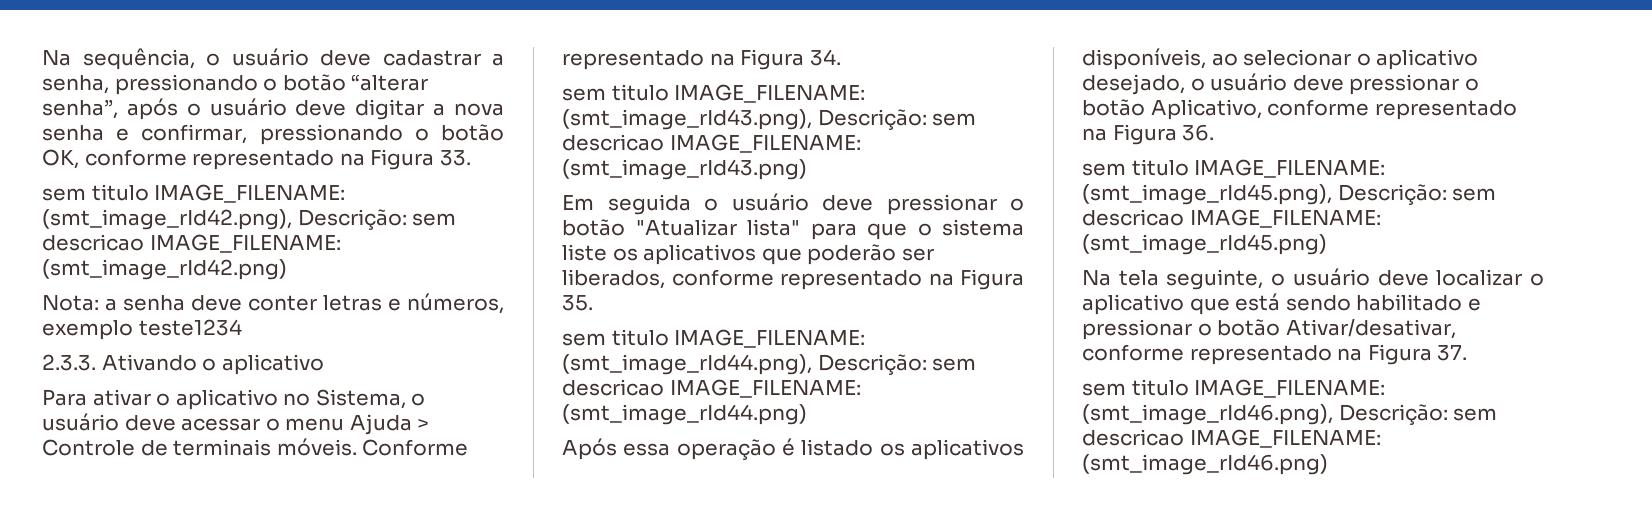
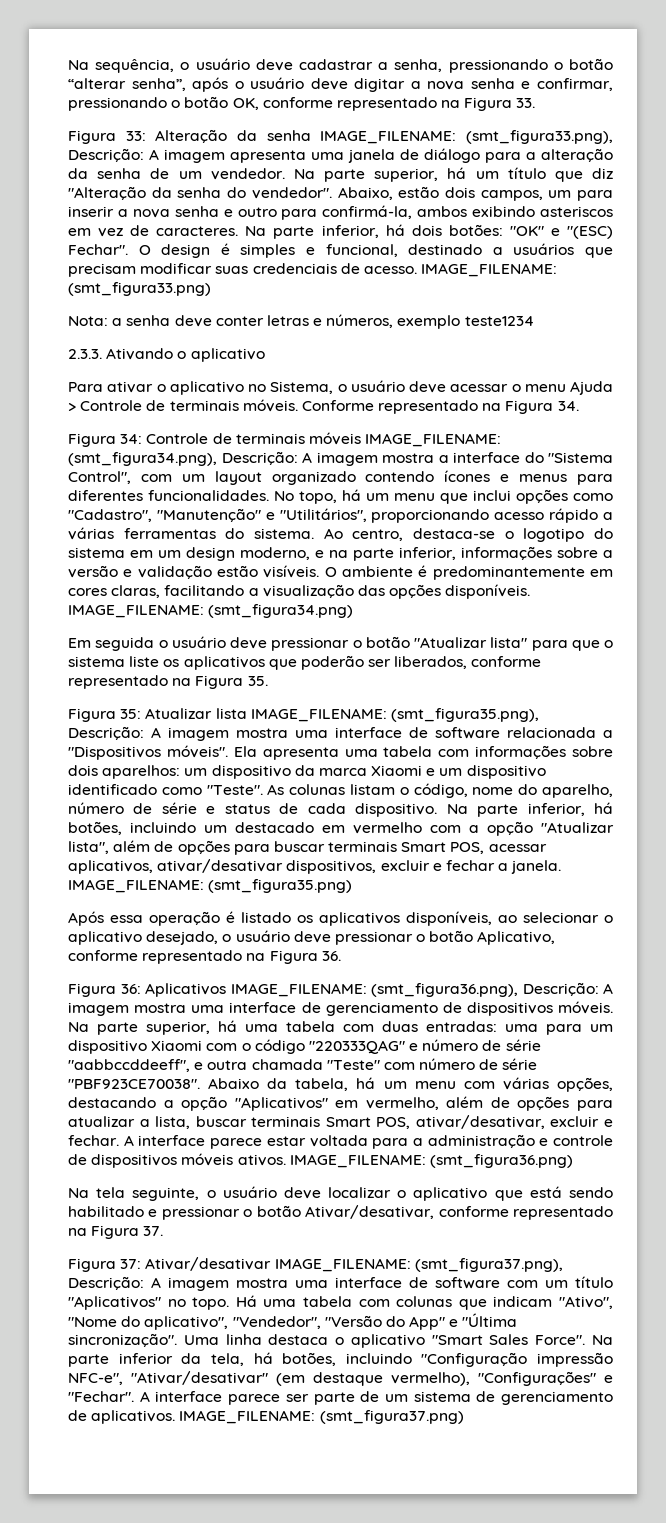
- sem titulo IMAGE_FILENAME: (smt_image_rId42.png), Descrição: sem descricao IMAGE_FILENAME: (smt_image_rId42.png)
+ Figura 33: Alteração da senha IMAGE_FILENAME: (smt_figura33.png), Descrição: A imagem apresenta uma janela de diálogo para a alteração da senha de um vendedor. Na parte superior, há um título que diz "Alteração da senha do vendedor". Abaixo, estão dois campos, um para inserir a nova senha e outro para confirmá-la, ambos exibindo asteriscos em vez de caracteres. Na parte inferior, há dois botões: "OK" e "(ESC) Fechar". O design é simples e funcional, destinado a usuários que precisam modificar suas credenciais de acesso. IMAGE_FILENAME: (smt_figura33.png)
- sem titulo IMAGE_FILENAME: (smt_image_rId43.png), Descrição: sem descricao IMAGE_FILENAME: (smt_image_rId43.png)
+ Figura 34: Controle de terminais móveis IMAGE_FILENAME: (smt_figura34.png), Descrição: A imagem mostra a interface do "Sistema Control", com um layout organizado contendo ícones e menus para diferentes funcionalidades. No topo, há um menu que inclui opções como "Cadastro", "Manutenção" e "Utilitários", proporcionando acesso rápido a várias ferramentas do sistema. Ao centro, destaca-se o logotipo do sistema em um design moderno, e na parte inferior, informações sobre a versão e validação estão visíveis. O ambiente é predominantemente em cores claras, facilitando a visualização das opções disponíveis. IMAGE_FILENAME: (smt_figura34.png)
- sem titulo IMAGE_FILENAME: (smt_image_rId44.png), Descrição: sem descricao IMAGE_FILENAME: (smt_image_rId44.png)
+ Figura 35: Atualizar lista IMAGE_FILENAME: (smt_figura35.png), Descrição: A imagem mostra uma interface de software relacionada a "Dispositivos móveis". Ela apresenta uma tabela com informações sobre dois aparelhos: um dispositivo da marca Xiaomi e um dispositivo identificado como "Teste". As colunas listam o código, nome do aparelho, número de série e status de cada dispositivo. Na parte inferior, há botões, incluindo um destacado em vermelho com a opção "Atualizar lista", além de opções para buscar terminais Smart POS, acessar aplicativos, ativar/desativar dispositivos, excluir e fechar a janela. IMAGE_FILENAME: (smt_figura35.png)
- sem titulo IMAGE_FILENAME: (smt_image_rId45.png), Descrição: sem descricao IMAGE_FILENAME: (smt_image_rId45.png)
+ Figura 36: Aplicativos IMAGE_FILENAME: (smt_figura36.png), Descrição: A imagem mostra uma interface de gerenciamento de dispositivos móveis. Na parte superior, há uma tabela com duas entradas: uma para um dispositivo Xiaomi com o código "220333QAG" e número de série "aabbccddeeff", e outra chamada "Teste" com número de série "PBF923CE70038". Abaixo da tabela, há um menu com várias opções, destacando a opção "Aplicativos" em vermelho, além de opções para atualizar a lista, buscar terminais Smart POS, ativar/desativar, excluir e fechar. A interface parece estar voltada para a administração e controle de dispositivos móveis ativos. IMAGE_FILENAME: (smt_figura36.png)
- sem titulo IMAGE_FILENAME: (smt_image_rId46.png), Descrição: sem descricao IMAGE_FILENAME: (smt_image_rId46.png)
+ Figura 37: Ativar/desativar IMAGE_FILENAME: (smt_figura37.png), Descrição: A imagem mostra uma interface de software com um título "Aplicativos" no topo. Há uma tabela com colunas que indicam "Ativo", "Nome do aplicativo", "Vendedor", "Versão do App" e "Última sincronização". Uma linha destaca o aplicativo "Smart Sales Force". Na parte inferior da tela, há botões, incluindo "Configuração impressão NFC-e", "Ativar/desativar" (em destaque vermelho), "Configurações" e "Fechar". A interface parece ser parte de um sistema de gerenciamento de aplicativos. IMAGE_FILENAME: (smt_figura37.png)

